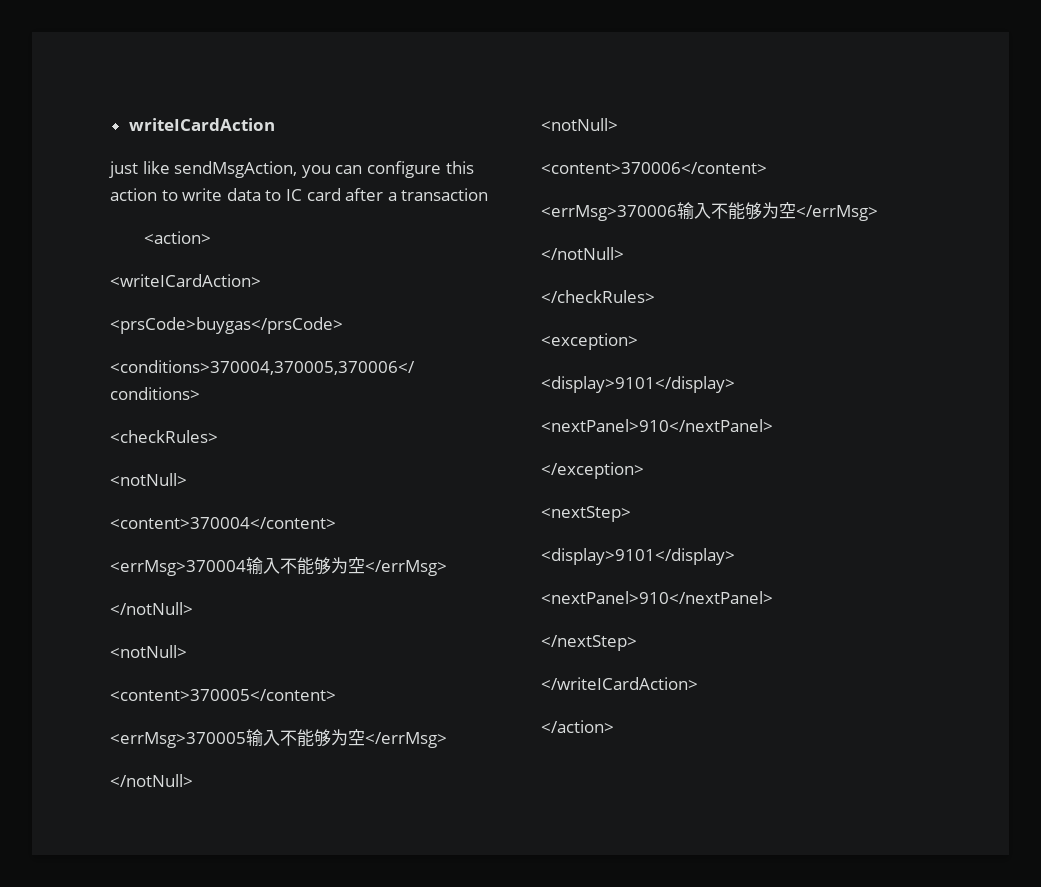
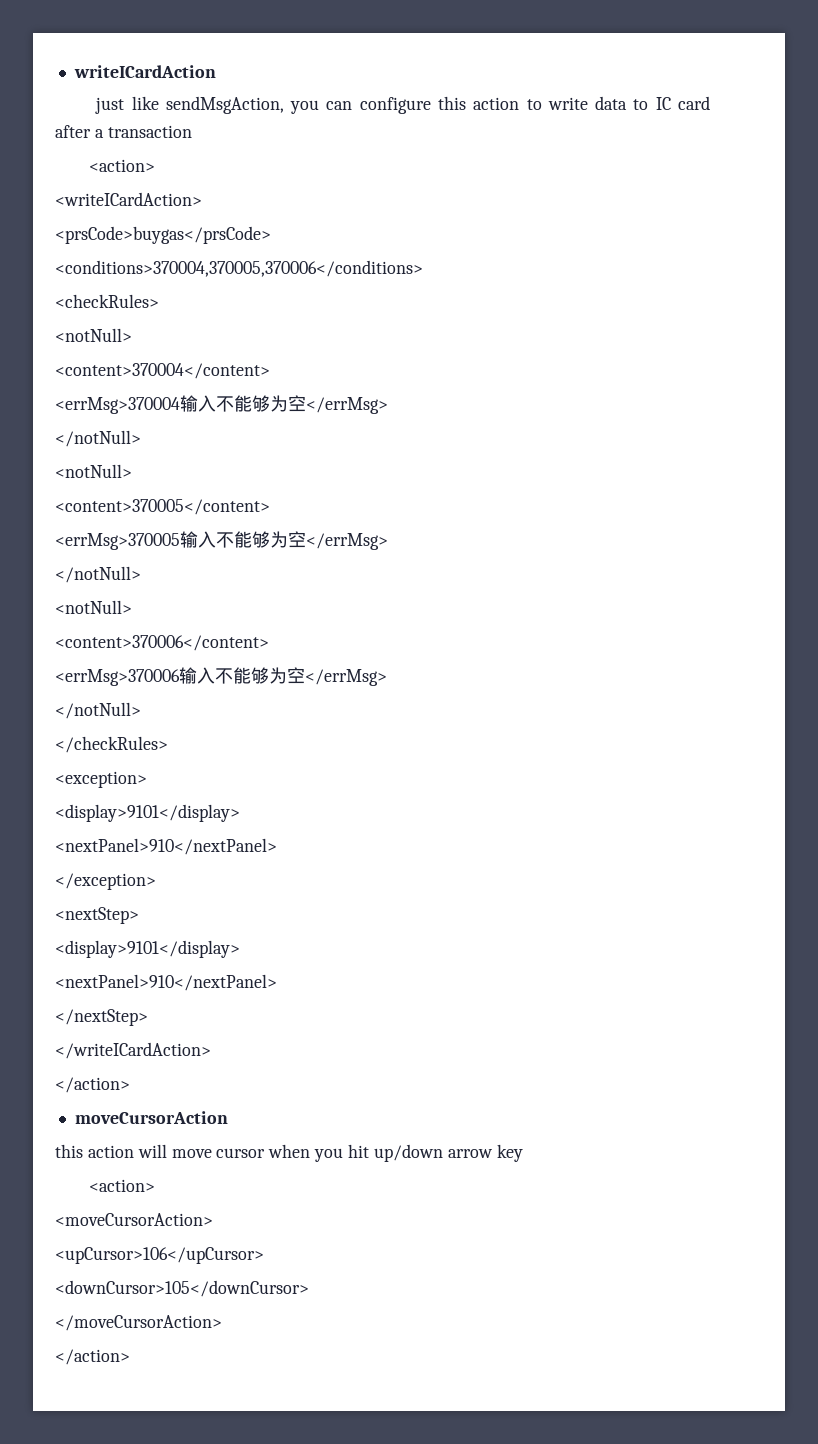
+ moveCursorAction
+ this action will move cursor when you hit up/down arrow key
+ <action>
+ <moveCursorAction>
+ <upCursor>106</upCursor>
+ <downCursor>105</downCursor>
+ </moveCursorAction>
+ </action>

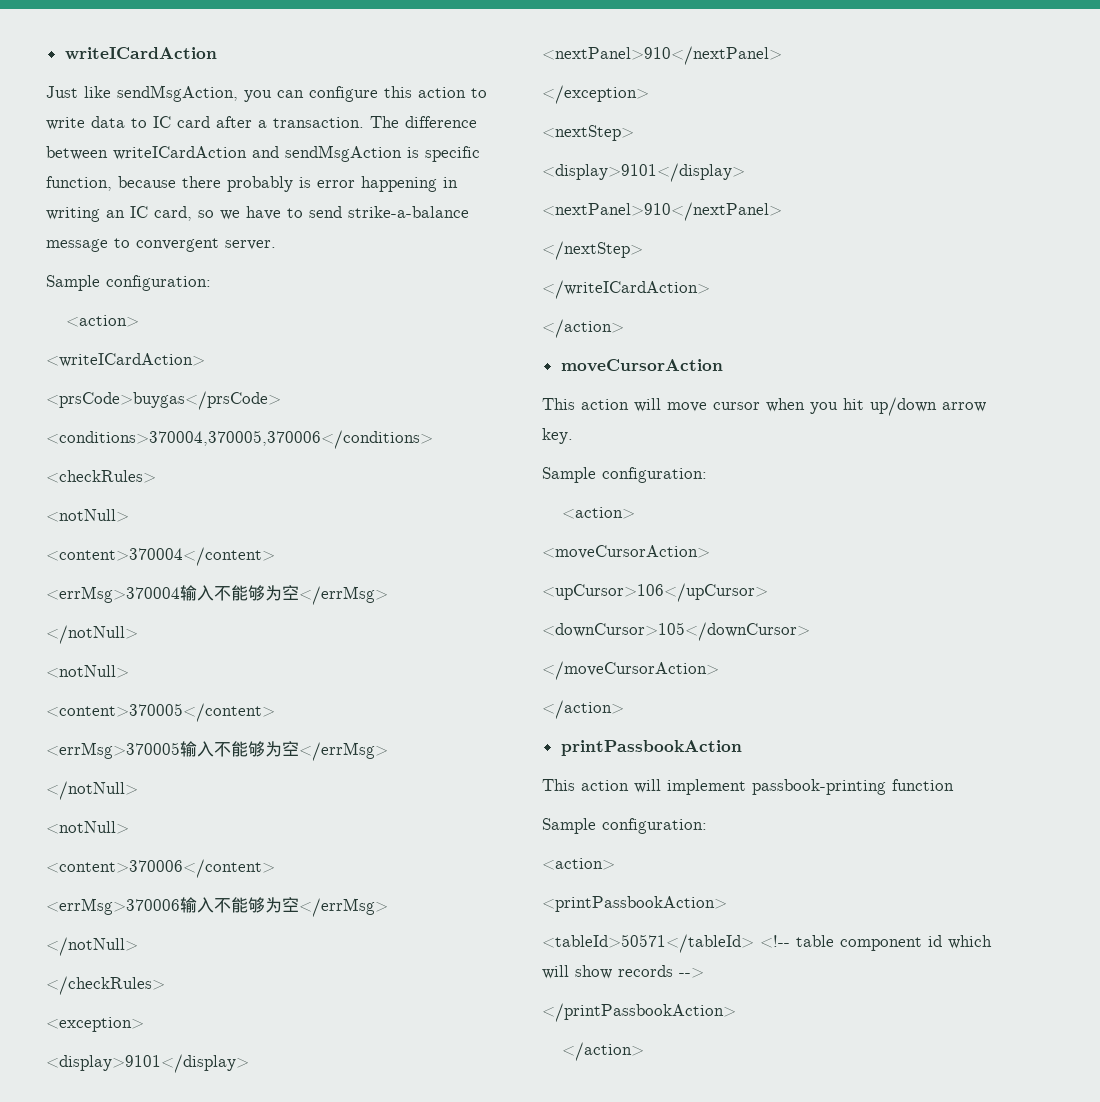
- just like sendMsgAction, you can configure this action to write data to IC card after a transaction
+ Just like sendMsgAction, you can configure this action to write data to IC card after a transaction. The difference between writeICardAction and sendMsgAction is specific function, because there probably is error happening in writing an IC card, so we have to send strike-a-balance message to convergent server.
+ Sample configuration:
- this action will move cursor when you hit up/down arrow key
+ This action will move cursor when you hit up/down arrow key.
+ Sample configuration:
+ printPassbookAction
+ This action will implement passbook-printing function
+ Sample configuration:
+ <action>
+ <printPassbookAction>
+ <tableId>50571</tableId> <!-- table component id which will show records -->
+ </printPassbookAction>
+ </action>

